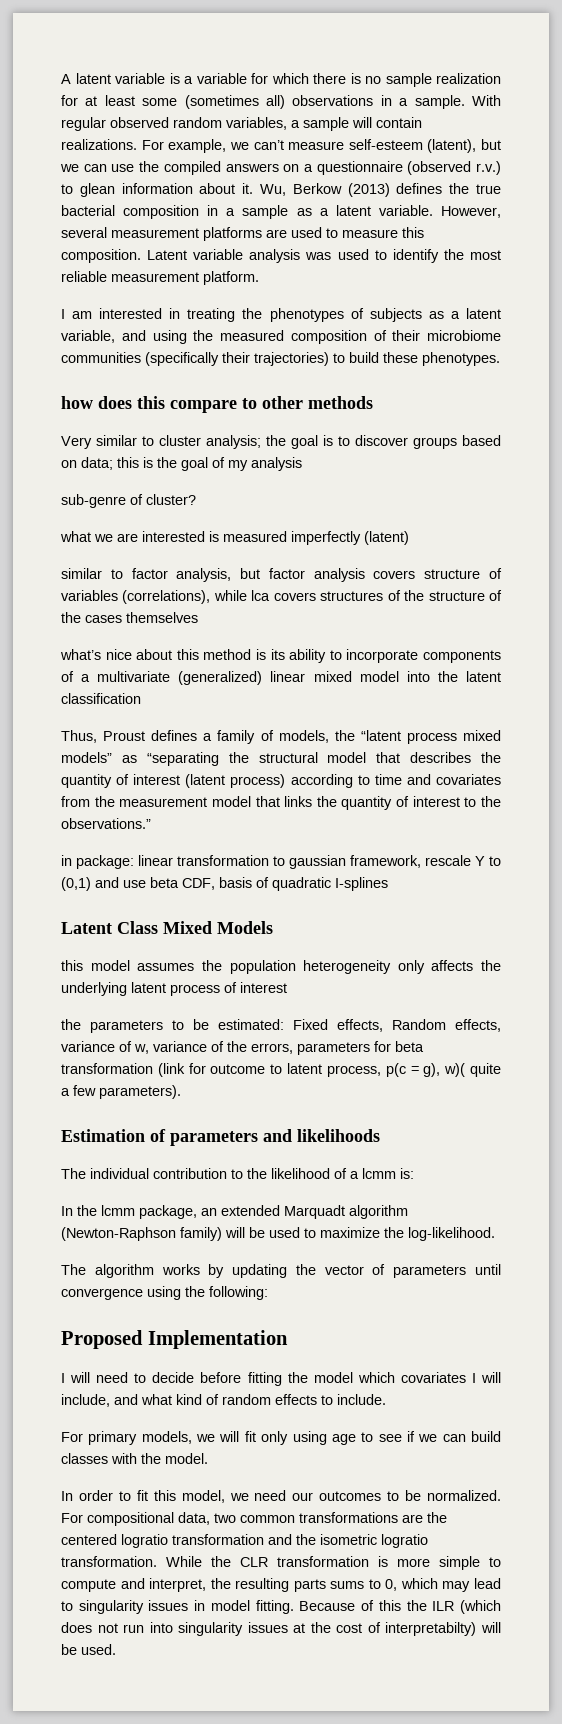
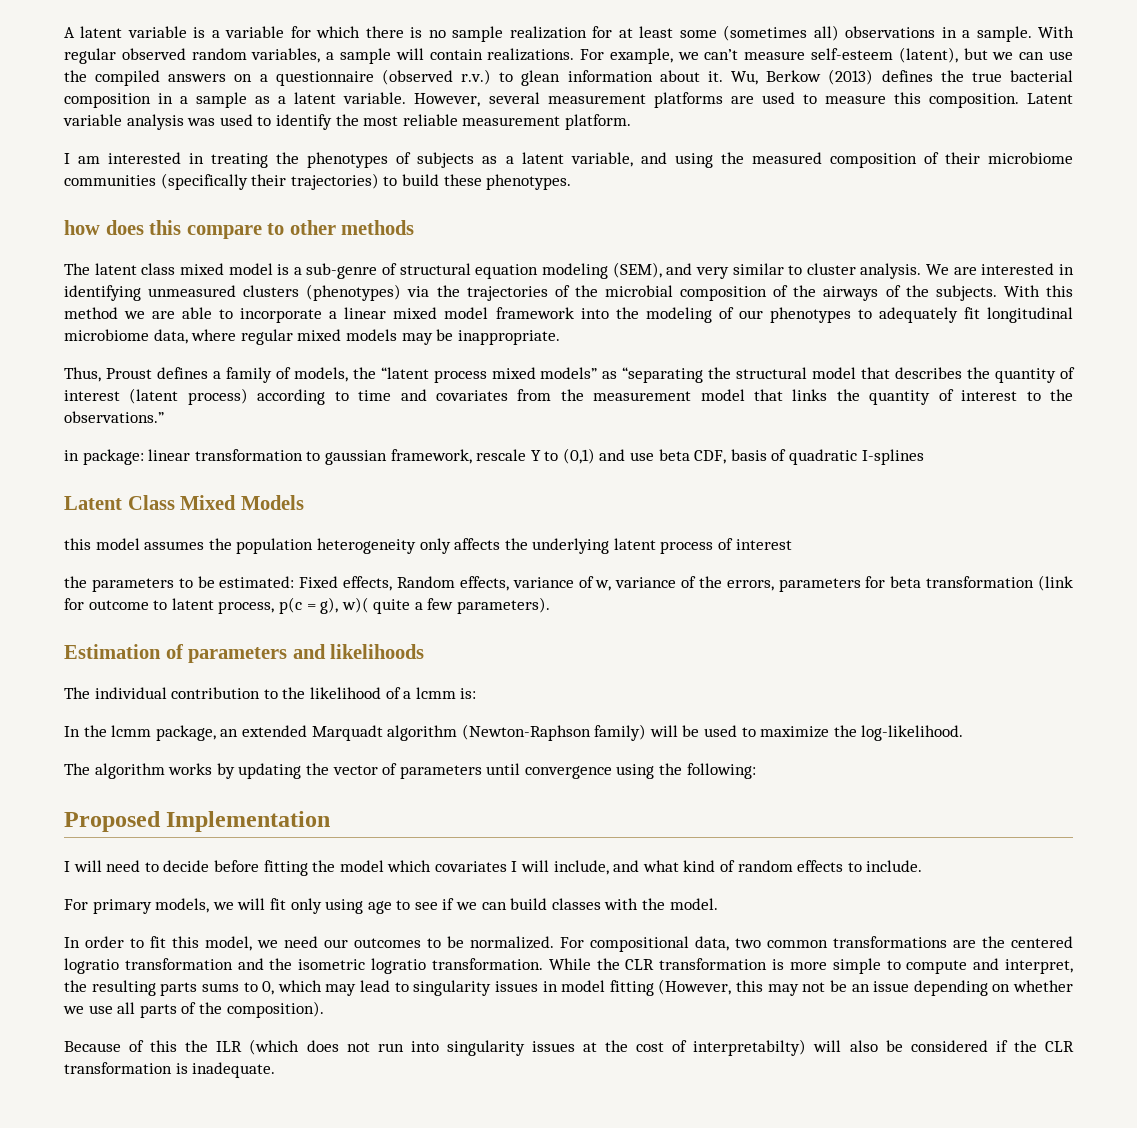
- Very similar to cluster analysis; the goal is to discover groups based on data; this is the goal of my analysis
- sub-genre of cluster?
- what we are interested is measured imperfectly (latent)
- similar to factor analysis, but factor analysis covers structure of variables (correlations), while lca covers structures of the structure of the cases themselves
- what’s nice about this method is its ability to incorporate components of a multivariate (generalized) linear mixed model into the latent classification
+ The latent class mixed model is a sub-genre of structural equation modeling (SEM), and very similar to cluster analysis. We are interested in identifying unmeasured clusters (phenotypes) via the trajectories of the microbial composition of the airways of the subjects. With this method we are able to incorporate a linear mixed model framework into the modeling of our phenotypes to adequately fit longitudinal microbiome data, where regular mixed models may be inappropriate.
- While the CLR transformation is more simple to compute and interpret, the resulting parts sums to 0, which may lead to singularity issues in model fitting. Because of this the ILR (which does not run into singularity issues at the cost of interpretabilty) will be used.
+ While the CLR transformation is more simple to compute and interpret, the resulting parts sums to 0, which may lead to singularity issues in model fitting (However, this may not be an issue depending on whether we use all parts of the composition).
+ Because of this the ILR (which does not run into singularity issues at the cost of interpretabilty) will also be considered if the CLR transformation is inadequate.

